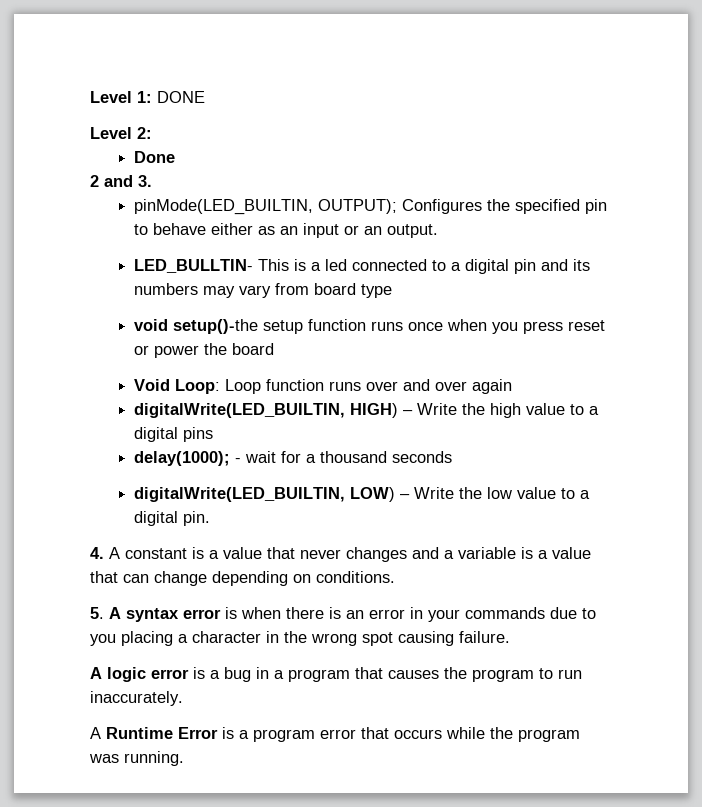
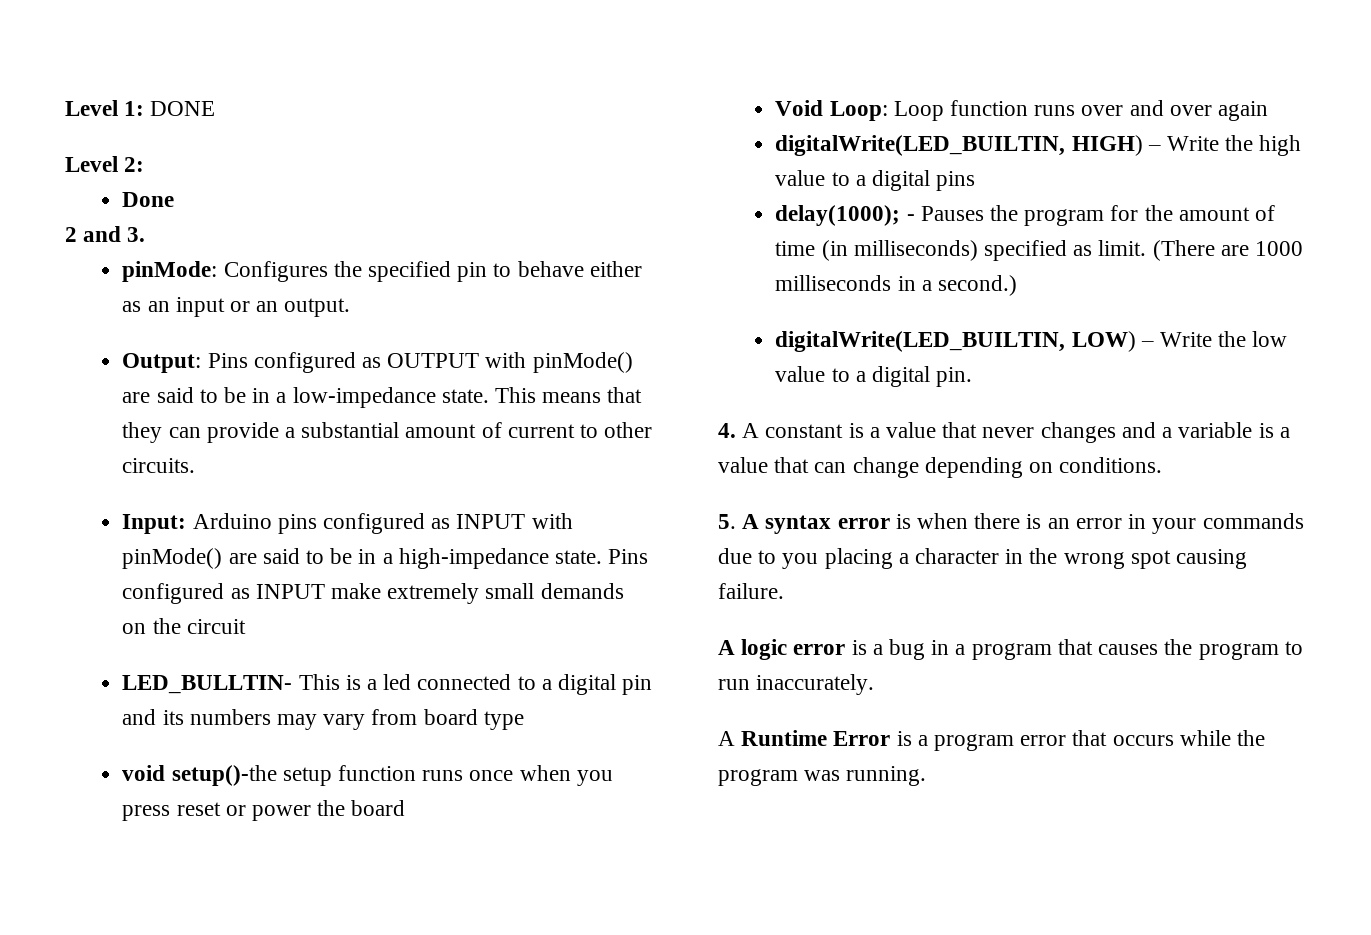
- pinMode(LED_BUILTIN, OUTPUT); Configures the specified pin to behave either as an input or an output.
+ pinMode: Configures the specified pin to behave either as an input or an output.
+ Output: Pins configured as OUTPUT with pinMode() are said to be in a low-impedance state. This means that they can provide a substantial amount of current to other circuits.
+ Input: Arduino pins configured as INPUT with pinMode() are said to be in a high-impedance state. Pins configured as INPUT make extremely small demands on the circuit
- delay(1000); - wait for a thousand seconds
+ delay(1000); - Pauses the program for the amount of time (in milliseconds) specified as limit. (There are 1000 milliseconds in a second.)

